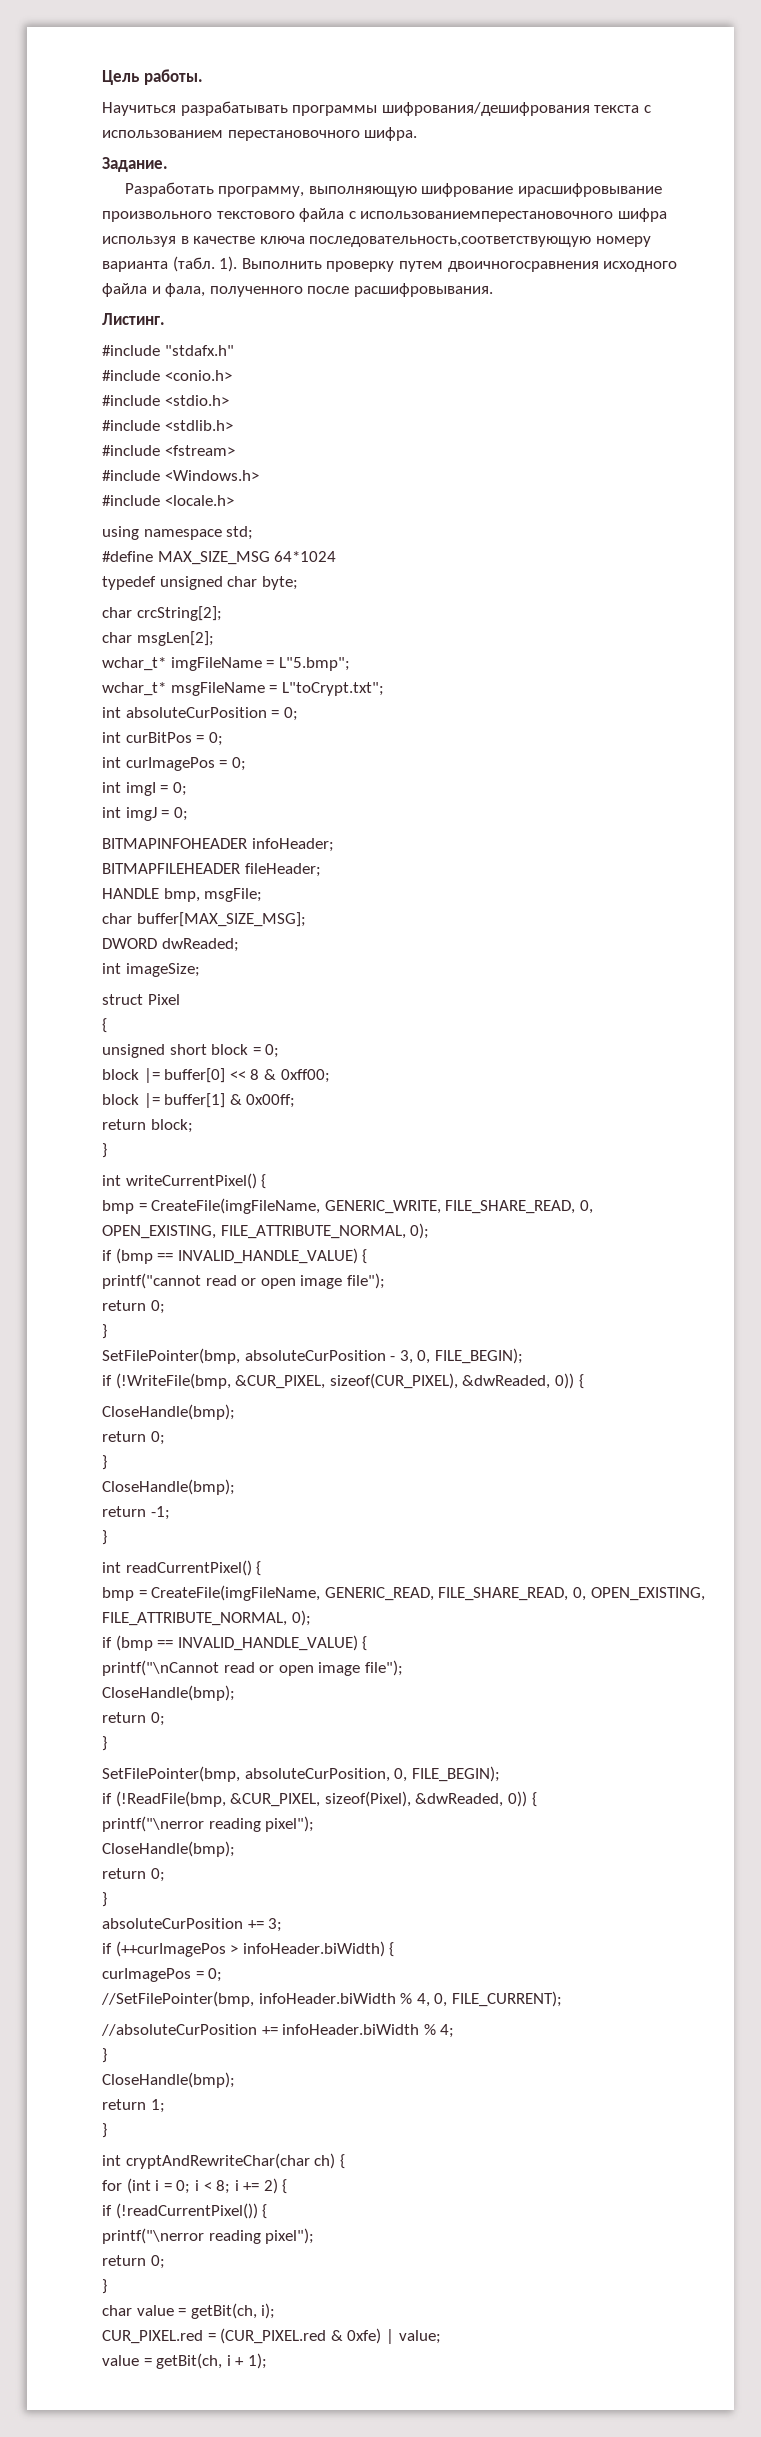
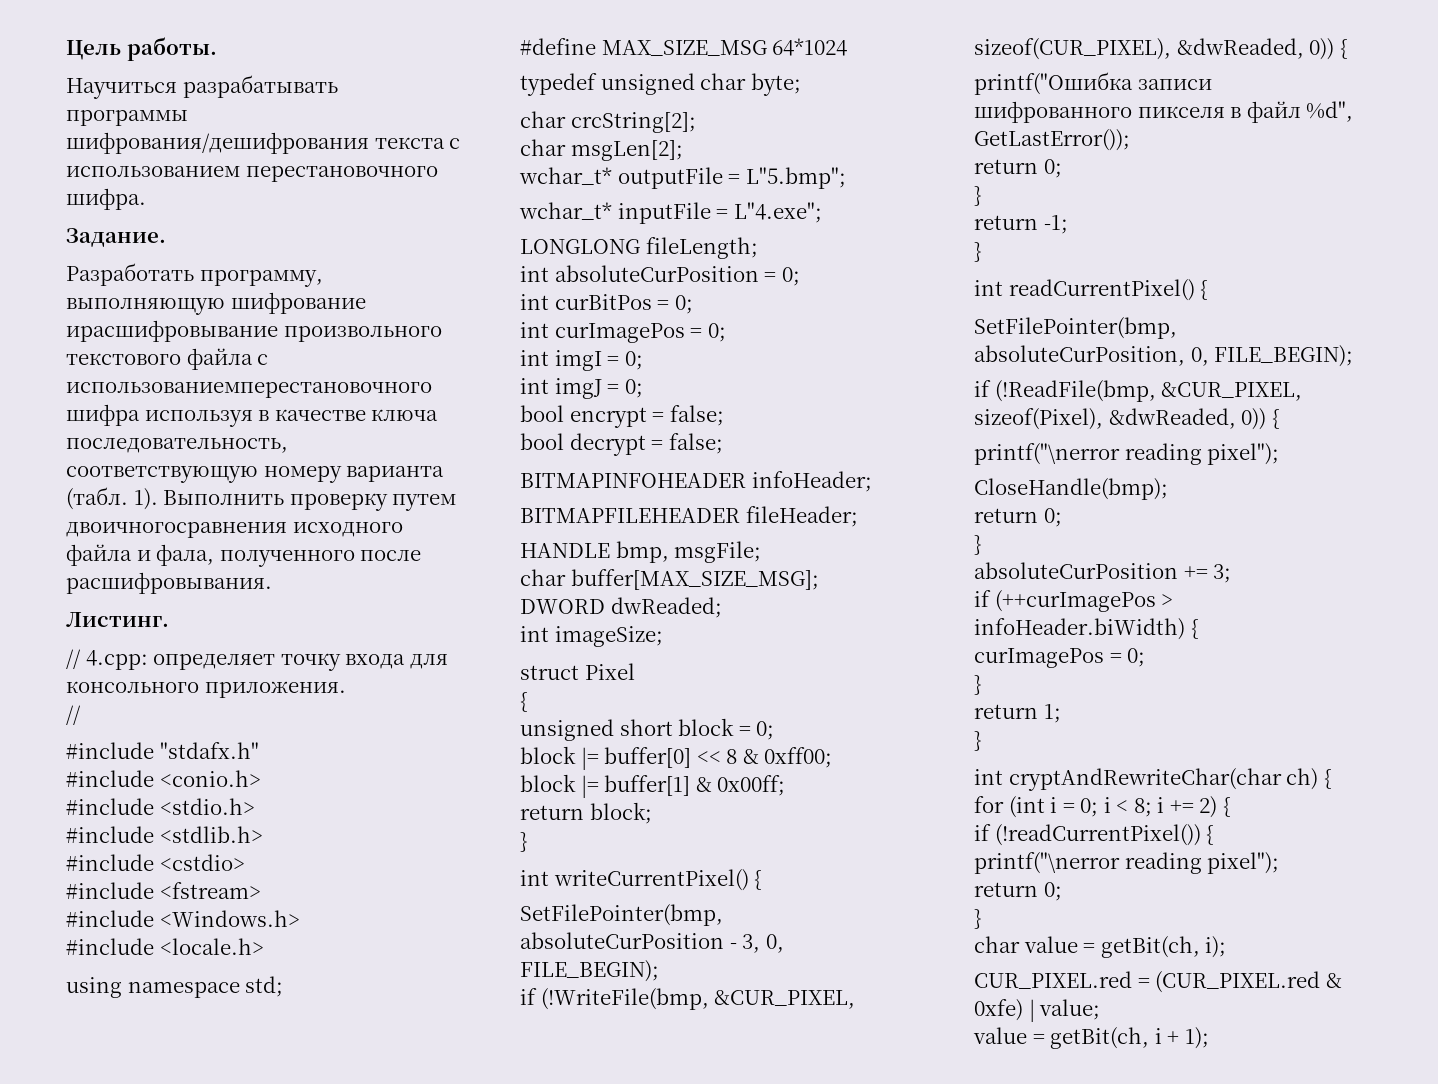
+ // 4.cpp: определяет точку входа для консольного приложения.
+ //
+ #include <cstdio>
- wchar_t* imgFileName = L"5.bmp";
+ wchar_t* outputFile = L"5.bmp";
- wchar_t* msgFileName = L"toCrypt.txt";
+ wchar_t* inputFile = L"4.exe";
+ LONGLONG fileLength;
+ bool encrypt = false;
+ bool decrypt = false;
- bmp = CreateFile(imgFileName, GENERIC_WRITE, FILE_SHARE_READ, 0, OPEN_EXISTING, FILE_ATTRIBUTE_NORMAL, 0);
- if (bmp == INVALID_HANDLE_VALUE) {
- printf("cannot read or open image file");
- return 0;
- }
  if (!WriteFile(bmp, &CUR_PIXEL, sizeof(CUR_PIXEL), &dwReaded, 0)) {
- CloseHandle(bmp);
+ printf("Ошибка записи шифрованного пикселя в файл %d", GetLastError());
  return 0;
  }
- CloseHandle(bmp);
- bmp = CreateFile(imgFileName, GENERIC_READ, FILE_SHARE_READ, 0, OPEN_EXISTING, FILE_ATTRIBUTE_NORMAL, 0);
- if (bmp == INVALID_HANDLE_VALUE) {
- printf("\nCannot read or open image file");
- CloseHandle(bmp);
- return 0;
- }
  if (++curImagePos > infoHeader.biWidth) {
  curImagePos = 0;
- //SetFilePointer(bmp, infoHeader.biWidth % 4, 0, FILE_CURRENT);
- //absoluteCurPosition += infoHeader.biWidth % 4;
  }
- CloseHandle(bmp);

